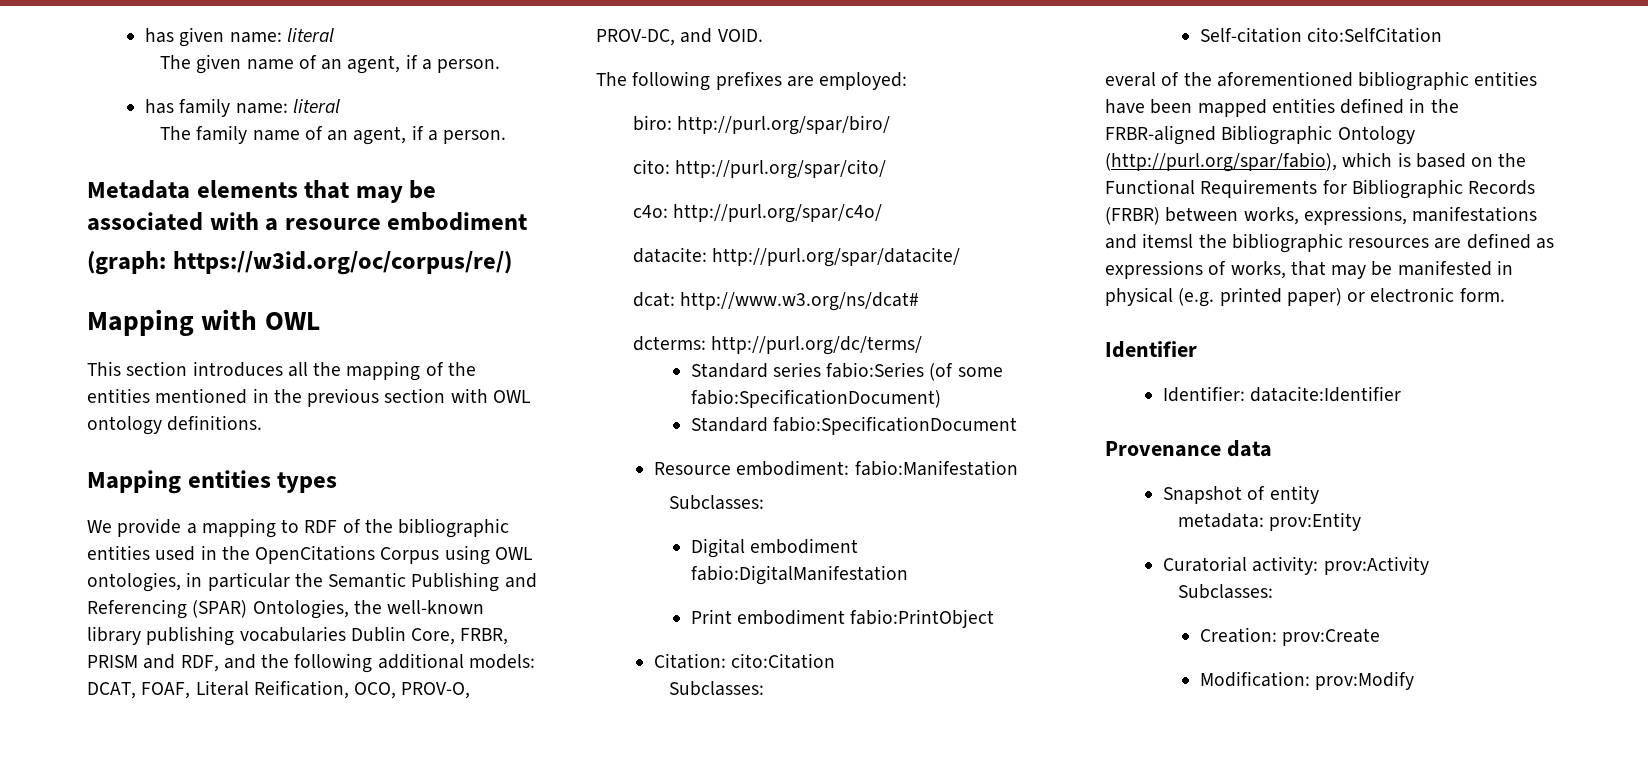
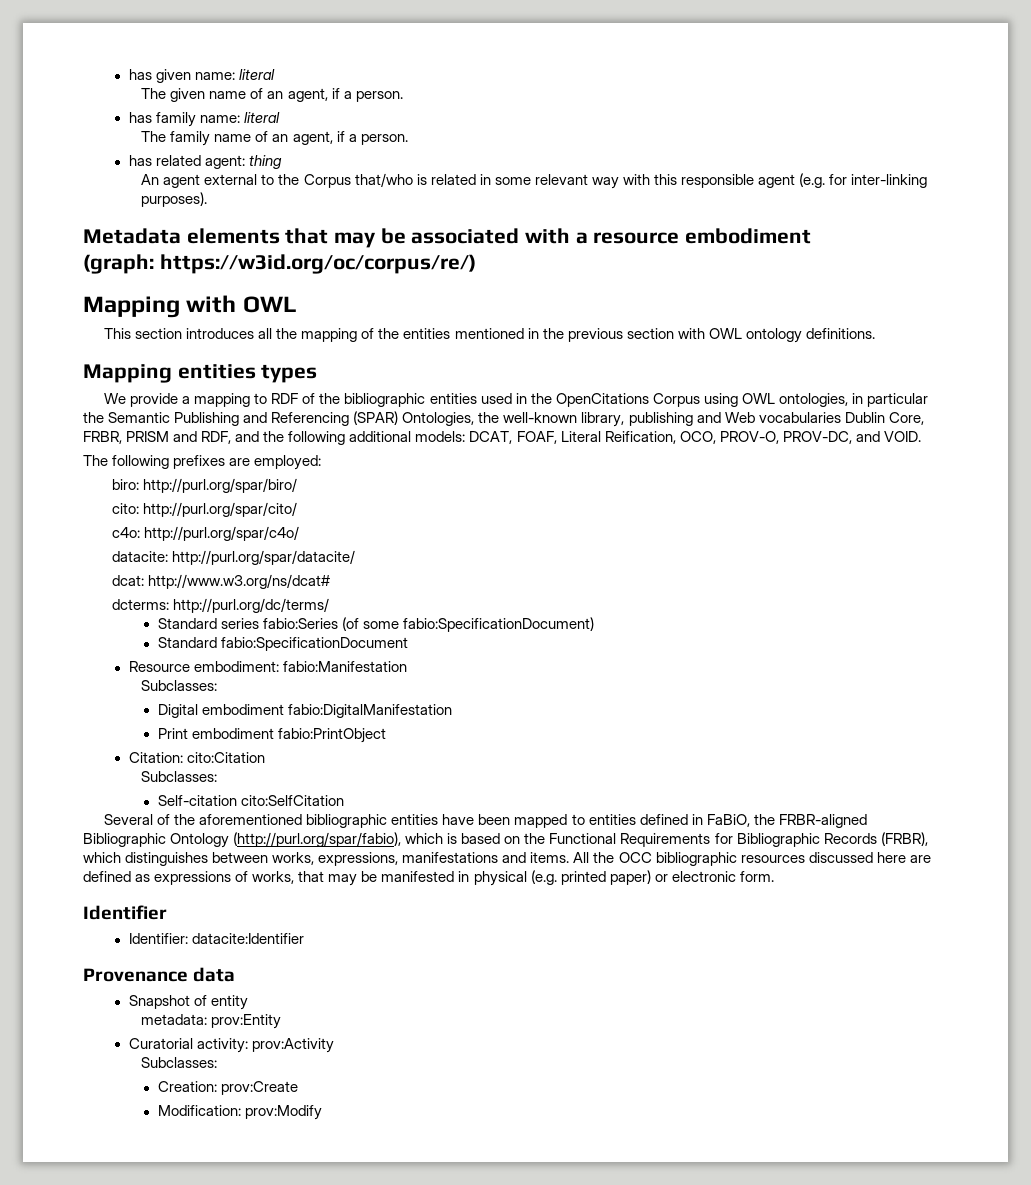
+ has related agent: thing
+ An agent external to the Corpus that/who is related in some relevant way with this responsible agent (e.g. for inter-linking purposes).
- We provide a mapping to RDF of the bibliographic entities used in the OpenCitations Corpus using OWL ontologies, in particular the Semantic Publishing and Referencing (SPAR) Ontologies, the well-known library publishing vocabularies Dublin Core, FRBR, PRISM and RDF, and the following additional models: DCAT, FOAF, Literal Reification, OCO, PROV-O, PROV-DC, and VOID.
+ We provide a mapping to RDF of the bibliographic entities used in the OpenCitations Corpus using OWL ontologies, in particular the Semantic Publishing and Referencing (SPAR) Ontologies, the well-known library, publishing and Web vocabularies Dublin Core, FRBR, PRISM and RDF, and the following additional models: DCAT, FOAF, Literal Reification, OCO, PROV-O, PROV-DC, and VOID.
- everal of the aforementioned bibliographic entities have been mapped entities defined in the FRBR-aligned Bibliographic Ontology (http://purl.org/spar/fabio), which is based on the Functional Requirements for Bibliographic Records (FRBR) between works, expressions, manifestations and itemsl the bibliographic resources are defined as expressions of works, that may be manifested in physical (e.g. printed paper) or electronic form.
+ Several of the aforementioned bibliographic entities have been mapped to entities defined in FaBiO, the FRBR-aligned Bibliographic Ontology (http://purl.org/spar/fabio), which is based on the Functional Requirements for Bibliographic Records (FRBR), which distinguishes between works, expressions, manifestations and items. All the OCC bibliographic resources discussed here are defined as expressions of works, that may be manifested in physical (e.g. printed paper) or electronic form.

